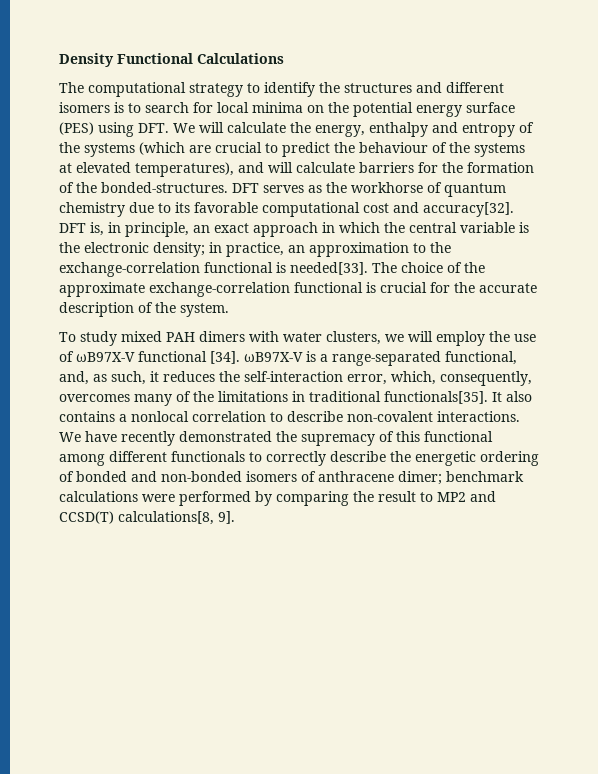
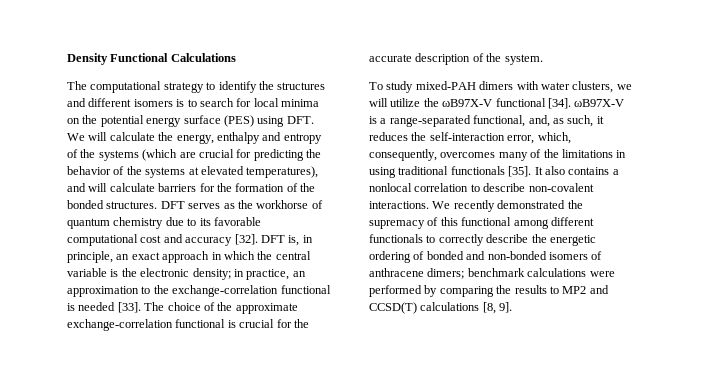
- The computational strategy to identify the structures and different isomers is to search for local minima on the potential energy surface (PES) using DFT. We will calculate the energy, enthalpy and entropy of the systems (which are crucial to predict the behaviour of the systems at elevated temperatures), and will calculate barriers for the formation of the bonded-structures.
+ The computational strategy to identify the structures and different isomers is to search for local minima on the potential energy surface (PES) using DFT. We will calculate the energy, enthalpy and entropy of the systems (which are crucial for predicting the behavior of the systems at elevated temperatures), and will calculate barriers for the formation of the bonded structures.
- DFT serves as the workhorse of quantum chemistry due to its favorable computational cost and accuracy[32].
+ DFT serves as the workhorse of quantum chemistry due to its favorable computational cost and accuracy [32].
- DFT is, in principle, an exact approach in which the central variable is the electronic density; in practice, an approximation to the exchange-correlation functional is needed[33].
+ DFT is, in principle, an exact approach in which the central variable is the electronic density; in practice, an approximation to the exchange-correlation functional is needed [33].
- To study mixed PAH dimers with water clusters, we will employ the use of ωB97X-V functional [34]. ωB97X-V is a range-separated functional, and, as such, it reduces the self-interaction error, which, consequently, overcomes many of the limitations in traditional functionals[35].
+ To study mixed-PAH dimers with water clusters, we will utilize the ωB97X-V functional [34]. ωB97X-V is a range-separated functional, and, as such, it reduces the self-interaction error, which, consequently, overcomes many of the limitations in using traditional functionals [35].
- We have recently demonstrated the supremacy of this functional among different functionals to correctly describe the energetic ordering of bonded and non-bonded isomers of anthracene dimer; benchmark calculations were performed by comparing the result to MP2 and CCSD(T) calculations[8, 9].
+ We recently demonstrated the supremacy of this functional among different functionals to correctly describe the energetic ordering of bonded and non-bonded isomers of anthracene dimers; benchmark calculations were performed by comparing the results to MP2 and CCSD(T) calculations [8, 9].

